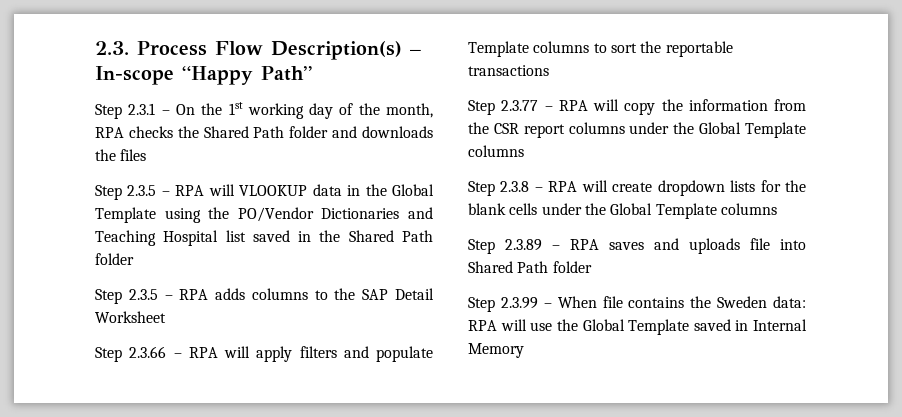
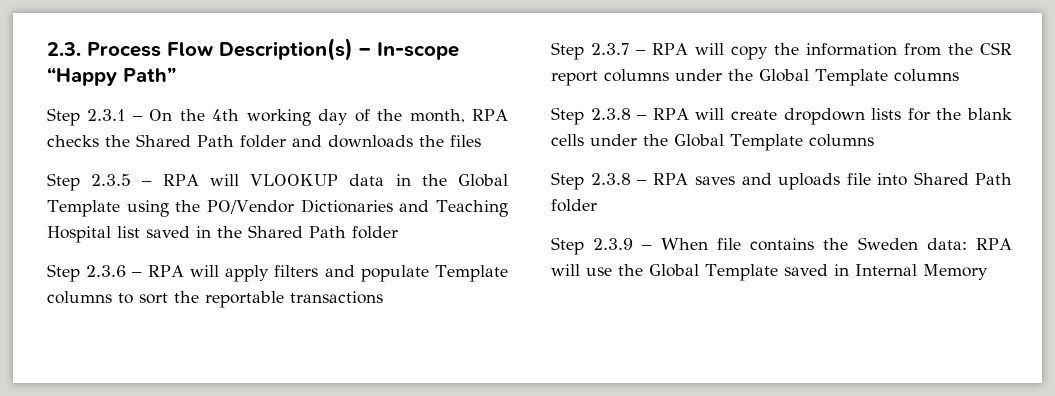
- Step 2.3.1 – On the 1st working day of the month, RPA checks the Shared Path folder and downloads the files
+ Step 2.3.1 – On the 4th working day of the month, RPA checks the Shared Path folder and downloads the files
- Step 2.3.5 – RPA adds columns to the SAP Detail Worksheet
- Step 2.3.66 – RPA will apply filters and populate Template columns to sort the reportable transactions
+ Step 2.3.6 – RPA will apply filters and populate Template columns to sort the reportable transactions
- Step 2.3.77 – RPA will copy the information from the CSR report columns under the Global Template columns
+ Step 2.3.7 – RPA will copy the information from the CSR report columns under the Global Template columns
- Step 2.3.89 – RPA saves and uploads file into Shared Path folder
+ Step 2.3.8 – RPA saves and uploads file into Shared Path folder
- Step 2.3.99 – When file contains the Sweden data: RPA will use the Global Template saved in Internal Memory
+ Step 2.3.9 – When file contains the Sweden data: RPA will use the Global Template saved in Internal Memory

